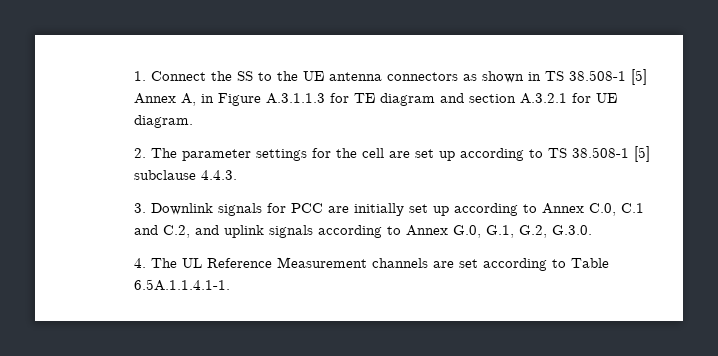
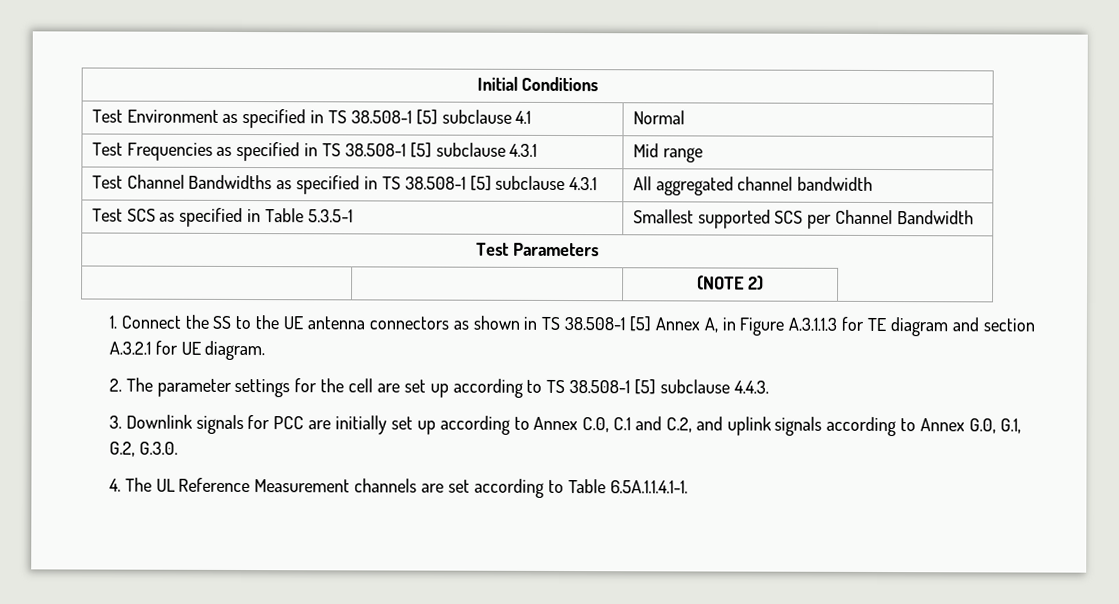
+ Initial Conditions
+ Test Environment as specified in TS 38.508-1 [5] subclause 4.1 | Normal
+ Test Frequencies as specified in TS 38.508-1 [5] subclause 4.3.1 | Mid range
+ Test Channel Bandwidths as specified in TS 38.508-1 [5] subclause 4.3.1 | All aggregated channel bandwidth
+ Test SCS as specified in Table 5.3.5-1 | Smallest supported SCS per Channel Bandwidth
+ Test Parameters
+ | | (NOTE 2) |

